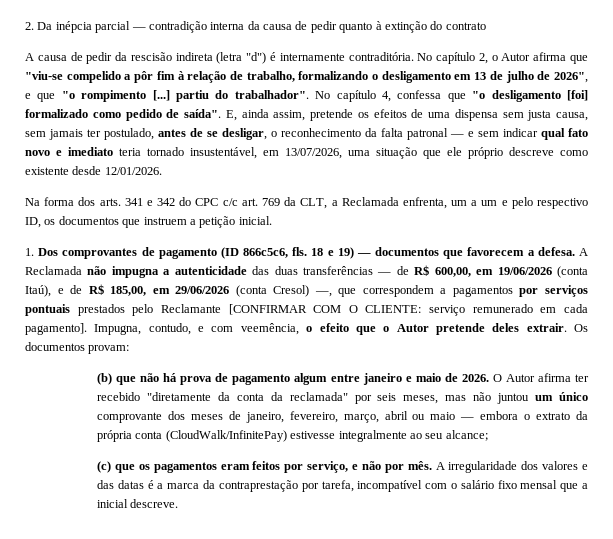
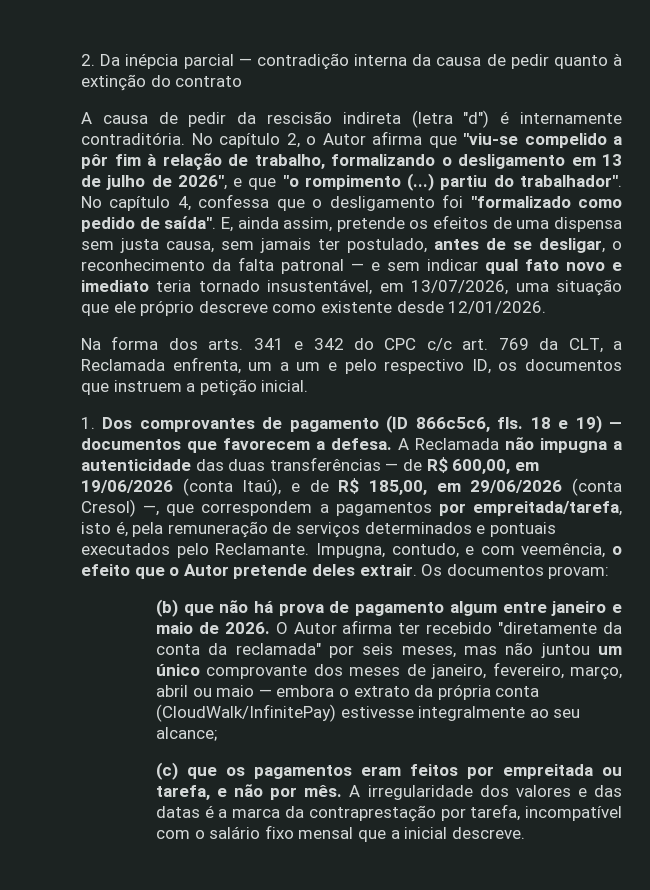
- No capítulo 2, o Autor afirma que "viu-se compelido a pôr fim à relação de trabalho, formalizando o desligamento em 13 de julho de 2026", e que "o rompimento [...] partiu do trabalhador".
+ No capítulo 2, o Autor afirma que "viu-se compelido a pôr fim à relação de trabalho, formalizando o desligamento em 13 de julho de 2026", e que "o rompimento (...) partiu do trabalhador".
- No capítulo 4, confessa que "o desligamento [foi] formalizado como pedido de saída".
+ No capítulo 4, confessa que o desligamento foi "formalizado como pedido de saída".
- A Reclamada não impugna a autenticidade das duas transferências — de R$ 600,00, em 19/06/2026 (conta Itaú), e de R$ 185,00, em 29/06/2026 (conta Cresol) —, que correspondem a pagamentos por serviços pontuais prestados pelo Reclamante [CONFIRMAR COM O CLIENTE: serviço remunerado em cada pagamento].
+ A Reclamada não impugna a autenticidade das duas transferências — de R$ 600,00, em 19/06/2026 (conta Itaú), e de R$ 185,00, em 29/06/2026 (conta Cresol) —, que correspondem a pagamentos por empreitada/tarefa, isto é, pela remuneração de serviços determinados e pontuais executados pelo Reclamante.
- (c) que os pagamentos eram feitos por serviço, e não por mês.
+ (c) que os pagamentos eram feitos por empreitada ou tarefa, e não por mês.

